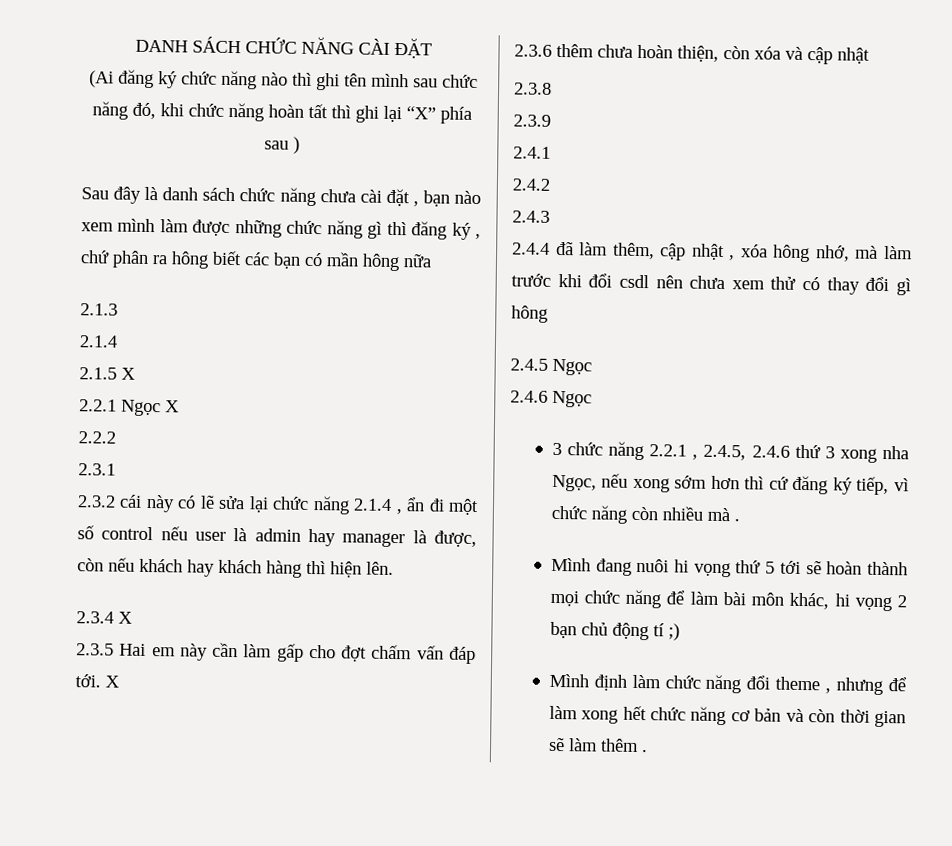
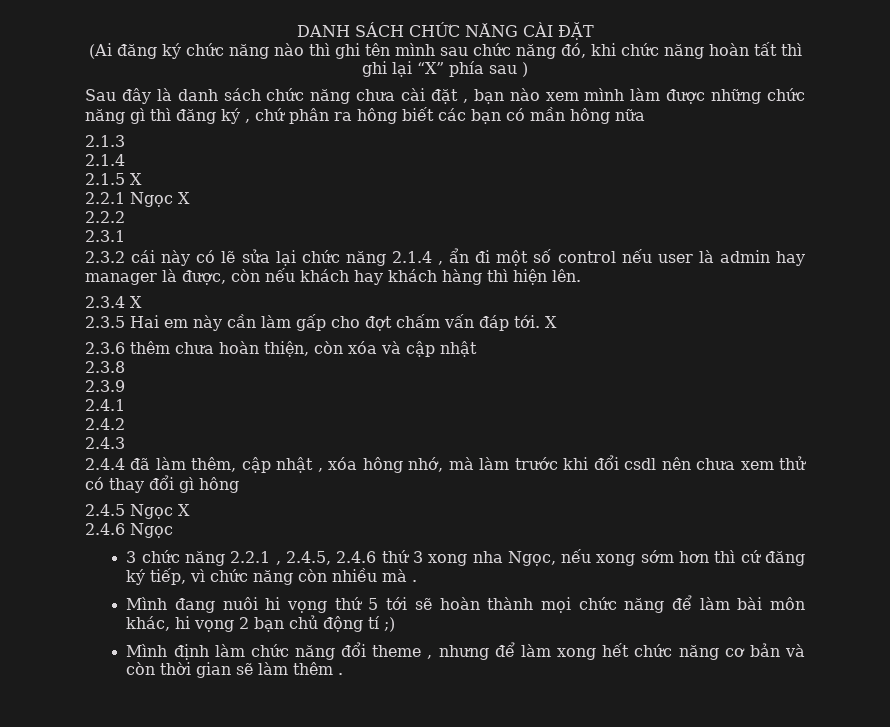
- 2.4.5 Ngọc
+ 2.4.5 Ngọc X

